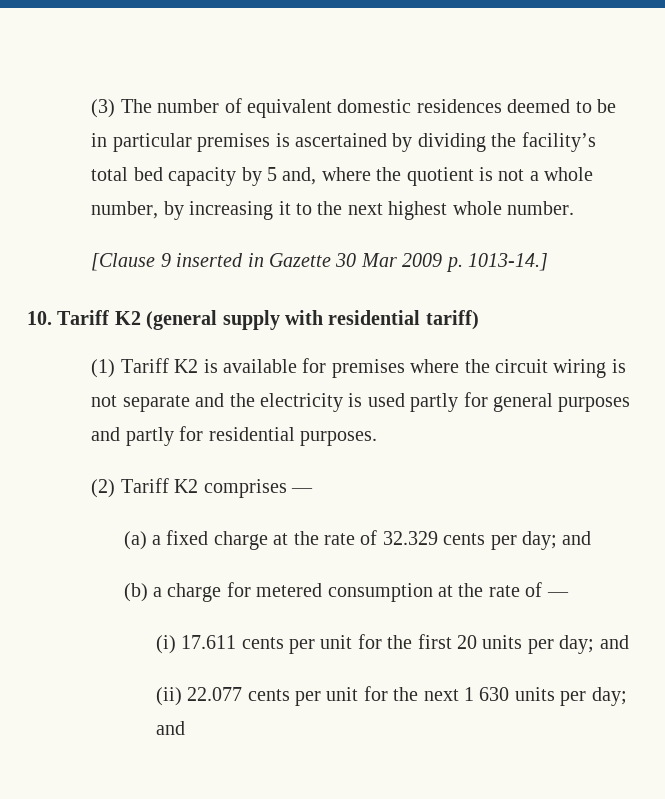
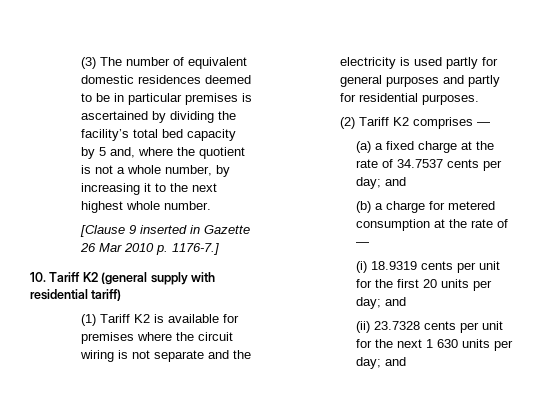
- [Clause 9 inserted in Gazette 30 Mar 2009 p. 1013-14.]
+ [Clause 9 inserted in Gazette 26 Mar 2010 p. 1176-7.]
- (a) a fixed charge at the rate of 32.329 cents per day; and
+ (a) a fixed charge at the rate of 34.7537 cents per day; and
- (i) 17.611 cents per unit for the first 20 units per day; and
+ (i) 18.9319 cents per unit for the first 20 units per day; and
- (ii) 22.077 cents per unit for the next 1 630 units per day; and
+ (ii) 23.7328 cents per unit for the next 1 630 units per day; and

